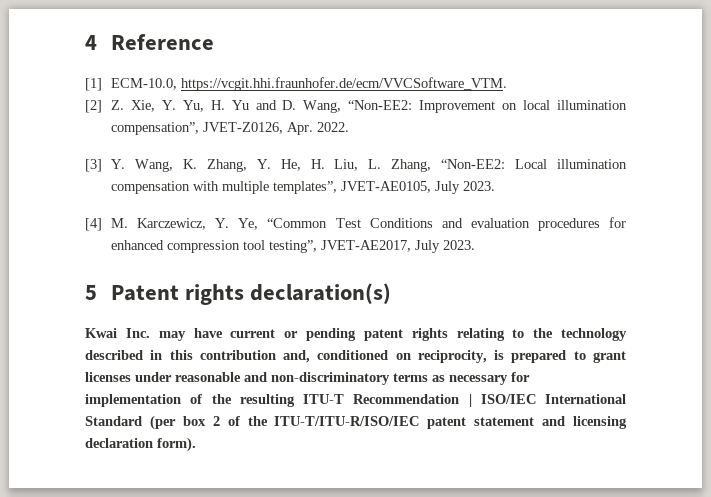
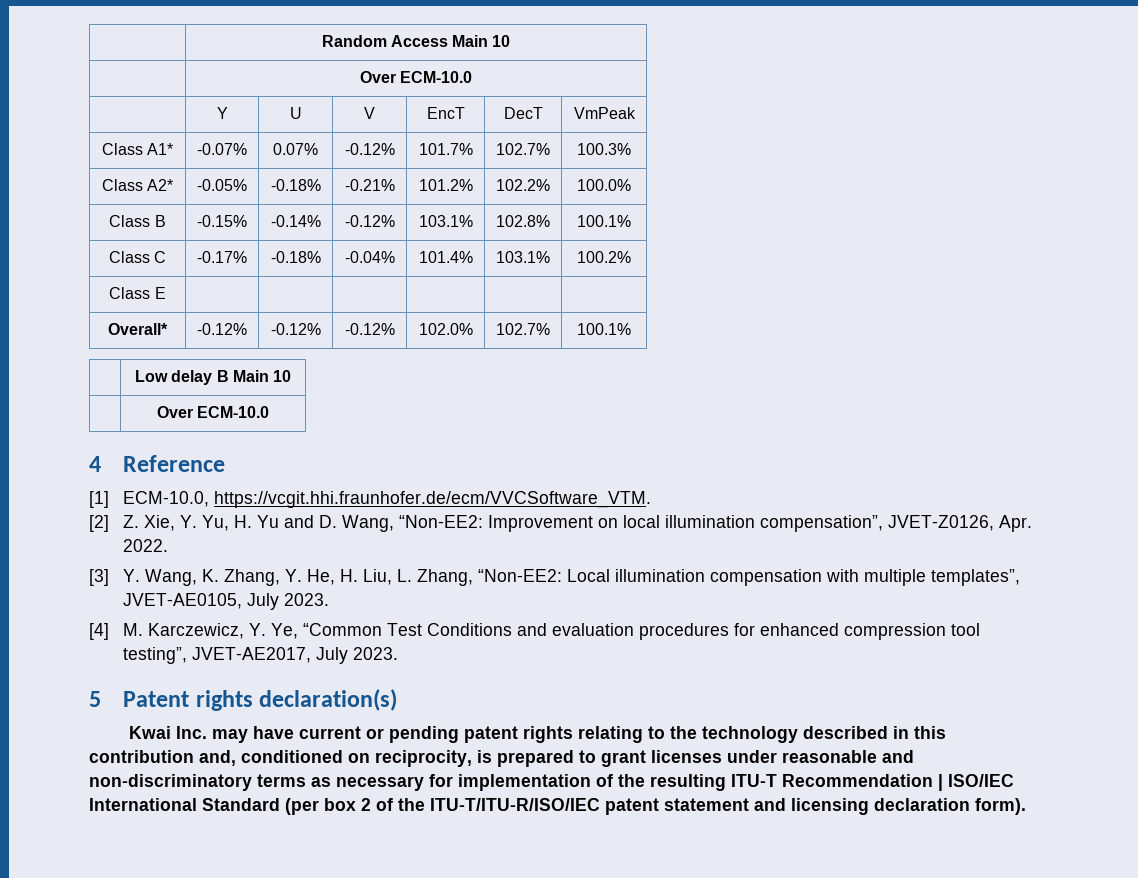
+ | Random Access Main 10
+ | Over ECM-10.0
+ | Y | U | V | EncT | DecT | VmPeak
+ Class A1* | -0.07% | 0.07% | -0.12% | 101.7% | 102.7% | 100.3%
+ Class A2* | -0.05% | -0.18% | -0.21% | 101.2% | 102.2% | 100.0%
+ Class B | -0.15% | -0.14% | -0.12% | 103.1% | 102.8% | 100.1%
+ Class C | -0.17% | -0.18% | -0.04% | 101.4% | 103.1% | 100.2%
+ Class E | | | | | |
+ Overall* | -0.12% | -0.12% | -0.12% | 102.0% | 102.7% | 100.1%
+ | Low delay B Main 10
+ | Over ECM-10.0

